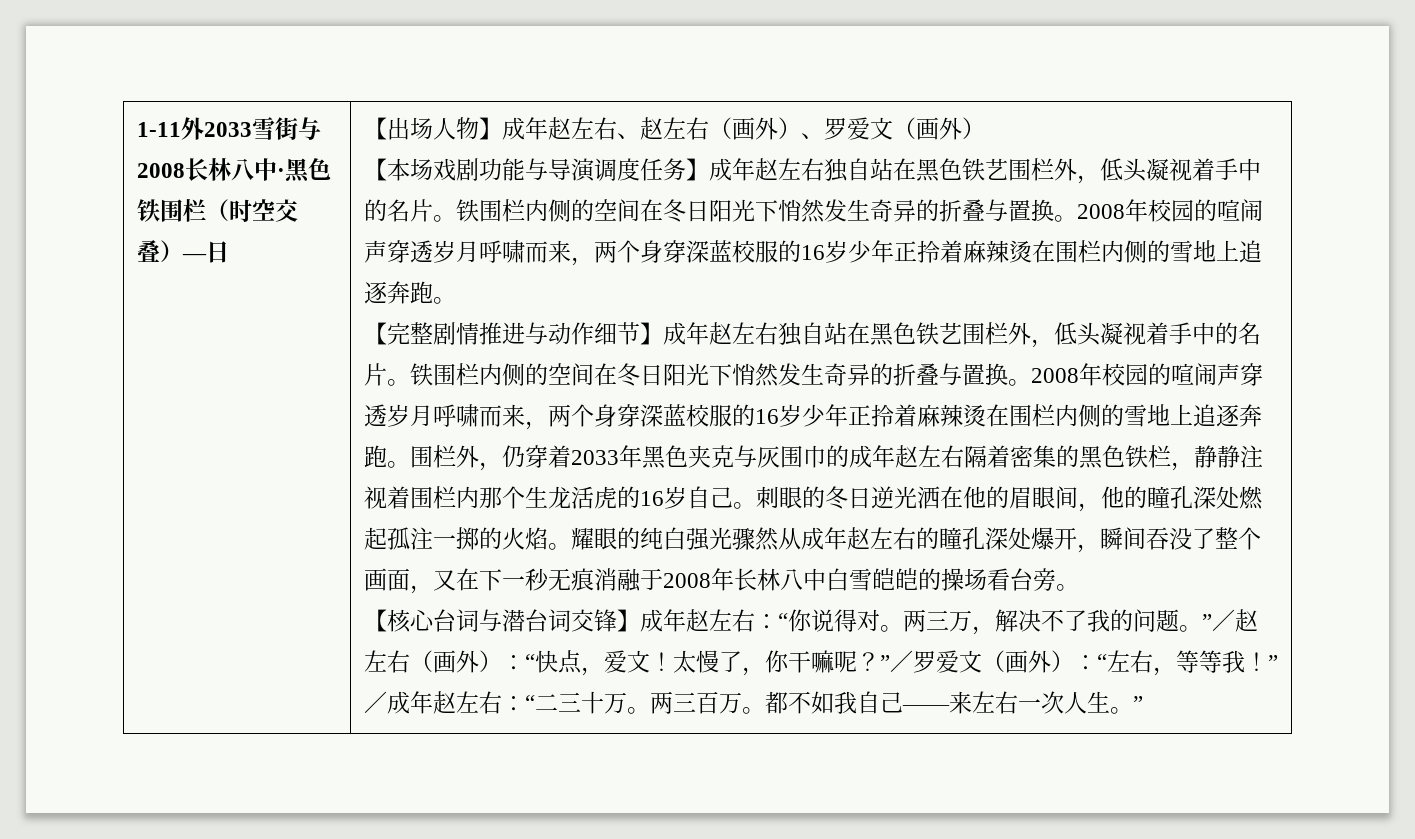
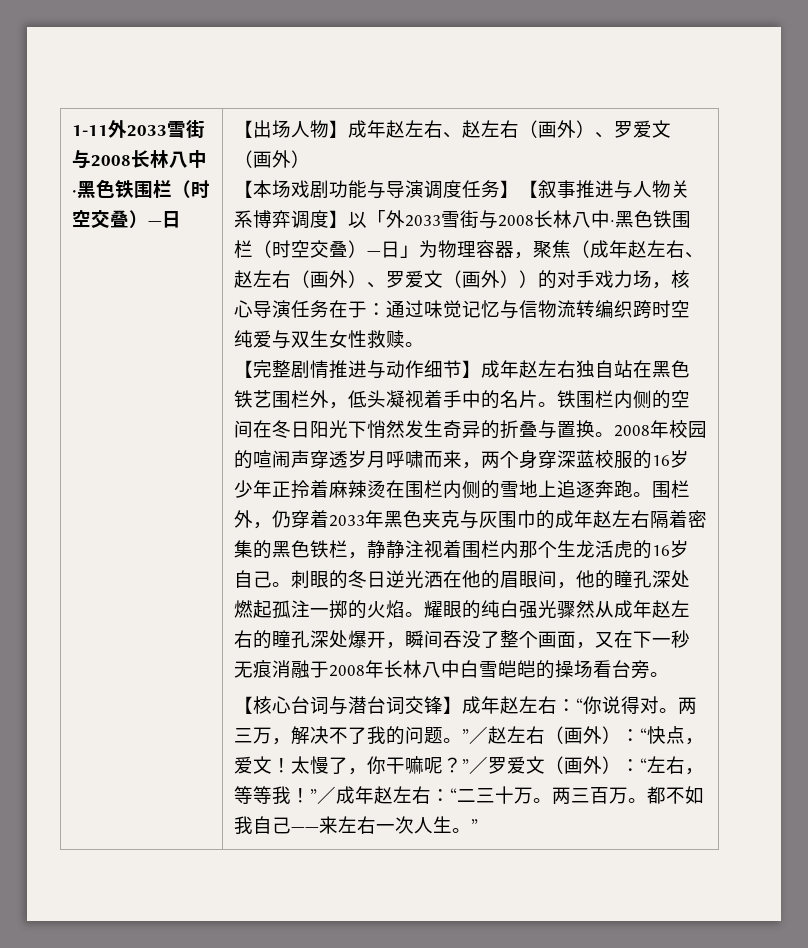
- 【本场戏剧功能与导演调度任务】成年赵左右独自站在黑色铁艺围栏外，低头凝视着手中的名片。铁围栏内侧的空间在冬日阳光下悄然发生奇异的折叠与置换。2008年校园的喧闹声穿透岁月呼啸而来，两个身穿深蓝校服的16岁少年正拎着麻辣烫在围栏内侧的雪地上追逐奔跑。
+ 【本场戏剧功能与导演调度任务】【叙事推进与人物关系博弈调度】以「外2033雪街与2008长林八中·黑色铁围栏（时空交叠）—日」为物理容器，聚焦（成年赵左右、赵左右（画外）、罗爱文（画外））的对手戏力场，核心导演任务在于：通过味觉记忆与信物流转编织跨时空纯爱与双生女性救赎。

